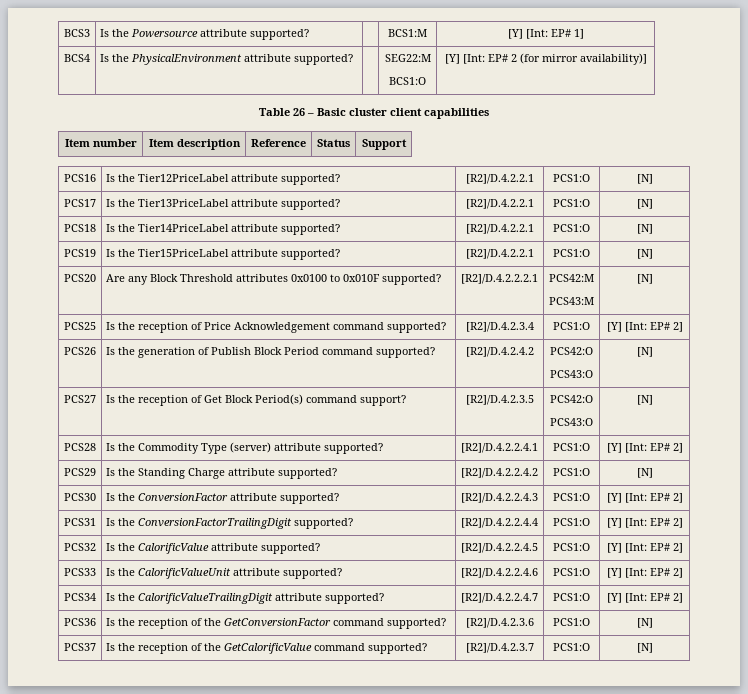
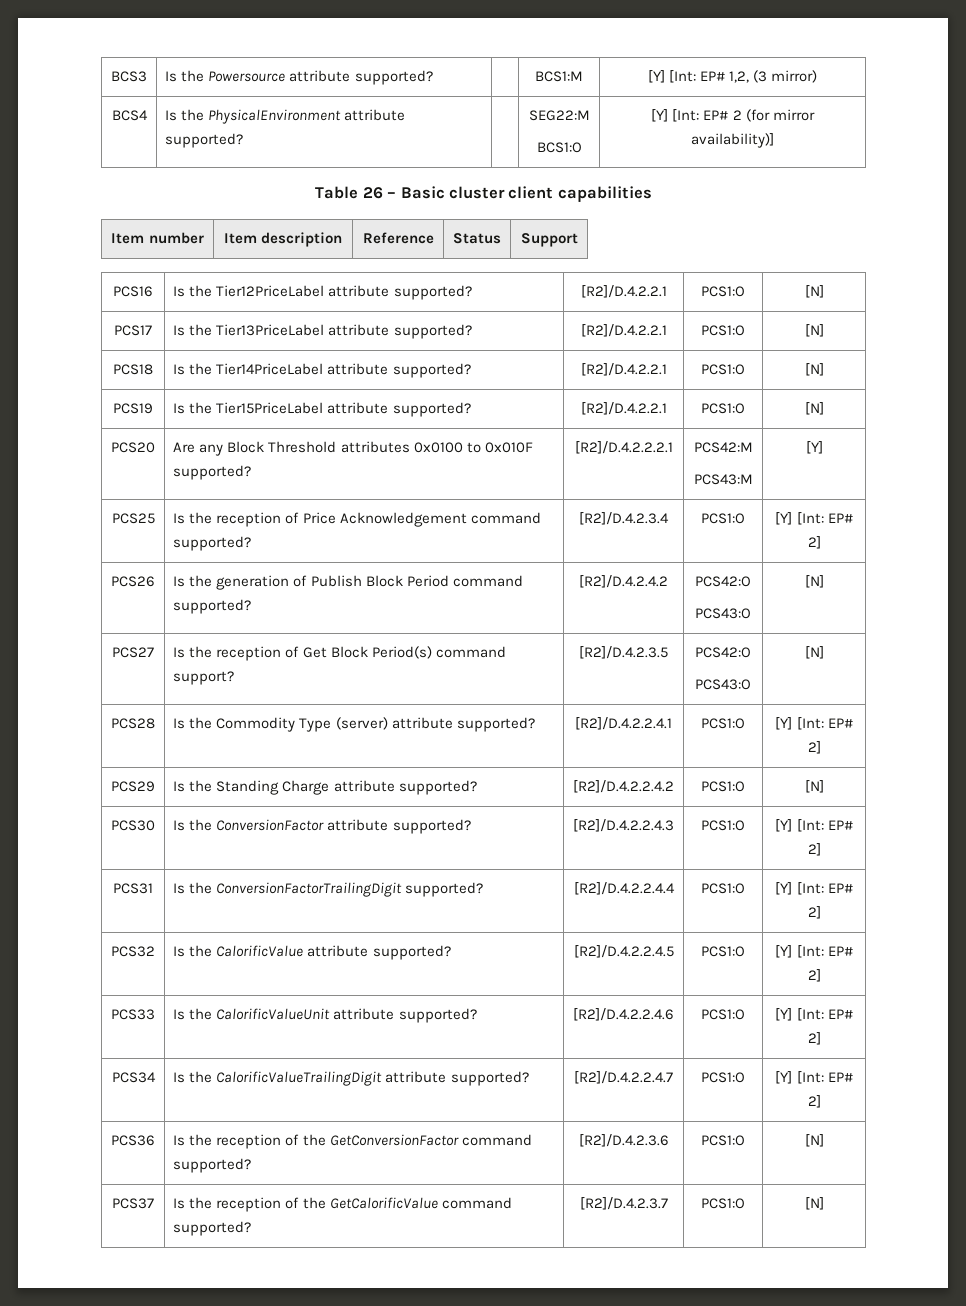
- BCS3 | Is the Powersource attribute supported? | | BCS1:M | [Y] [Int: EP# 1]
+ BCS3 | Is the Powersource attribute supported? | | BCS1:M | [Y] [Int: EP# 1,2, (3 mirror)
  PCS20 | Are any Block Threshold attributes 0x0100 to 0x010F supported? | [R2]/D.4.2.2.2.1 | PCS42:M
- PCS43:M | [N]
+ PCS43:M | [Y]

